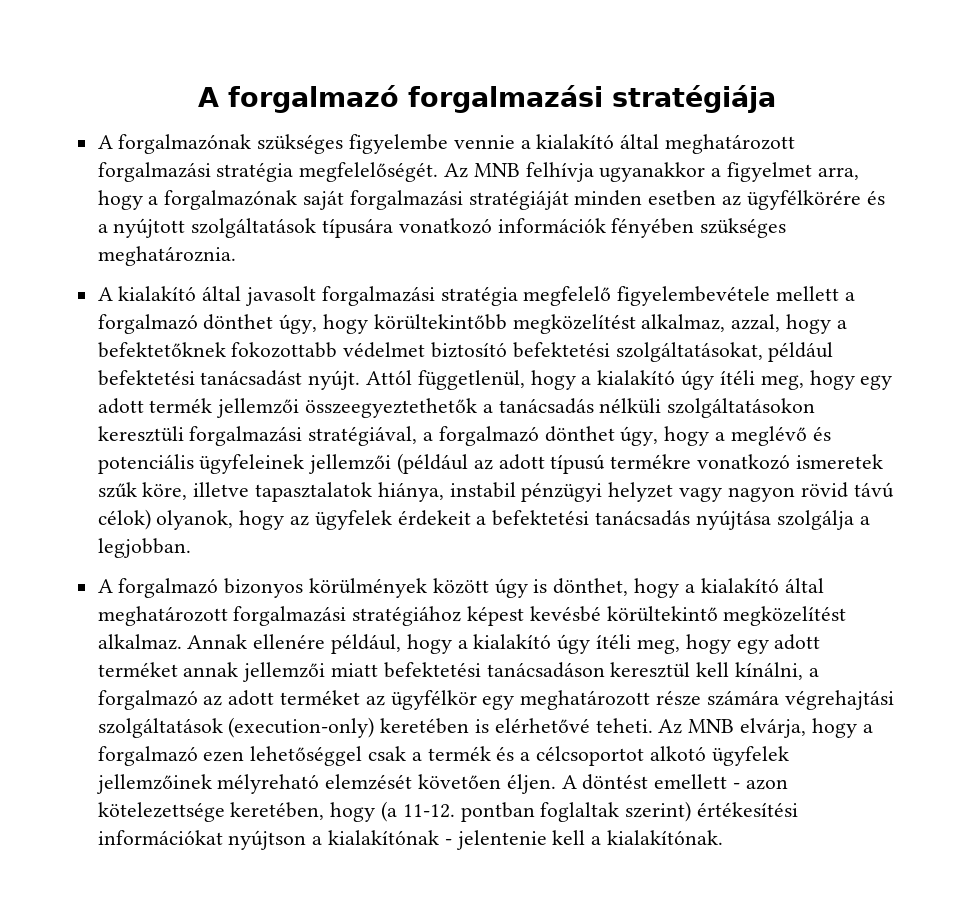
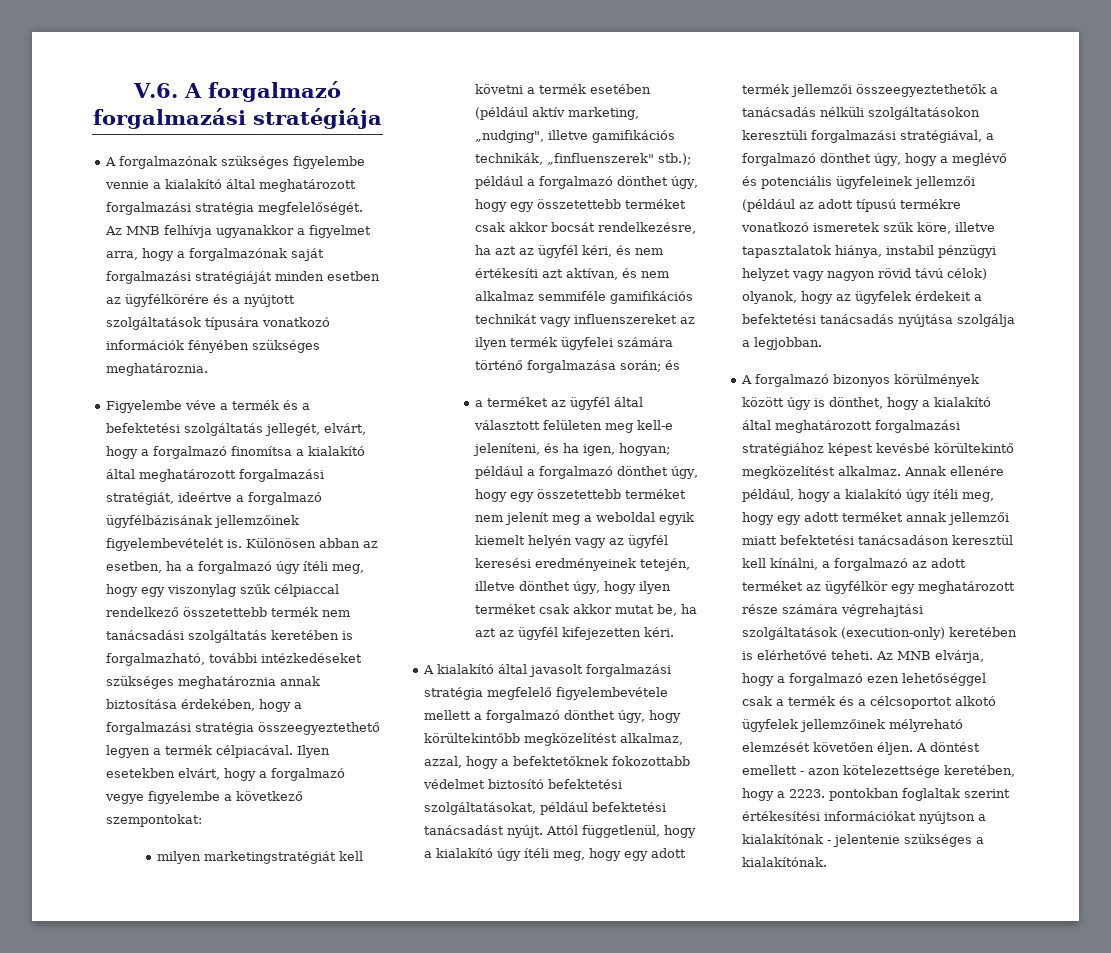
- A forgalmazó forgalmazási stratégiája
+ V.6. A forgalmazó forgalmazási stratégiája
+ Figyelembe véve a termék és a befektetési szolgáltatás jellegét, elvárt, hogy a forgalmazó finomítsa a kialakító által meghatározott forgalmazási stratégiát, ideértve a forgalmazó ügyfélbázisának jellemzőinek figyelembevételét is. Különösen abban az esetben, ha a forgalmazó úgy ítéli meg, hogy egy viszonylag szűk célpiaccal rendelkező összetettebb termék nem tanácsadási szolgáltatás keretében is forgalmazható, további intézkedéseket szükséges meghatároznia annak biztosítása érdekében, hogy a forgalmazási stratégia összeegyeztethető legyen a termék célpiacával. Ilyen esetekben elvárt, hogy a forgalmazó vegye figyelembe a következő szempontokat:
+ milyen marketingstratégiát kell követni a termék esetében (például aktív marketing, „nudging", illetve gamifikációs technikák, „finfluenszerek" stb.); például a forgalmazó dönthet úgy, hogy egy összetettebb terméket csak akkor bocsát rendelkezésre, ha azt az ügyfél kéri, és nem értékesíti azt aktívan, és nem alkalmaz semmiféle gamifikációs technikát vagy influenszereket az ilyen termék ügyfelei számára történő forgalmazása során; és
+ a terméket az ügyfél által választott felületen meg kell-e jeleníteni, és ha igen, hogyan; például a forgalmazó dönthet úgy, hogy egy összetettebb terméket nem jelenít meg a weboldal egyik kiemelt helyén vagy az ügyfél keresési eredményeinek tetején, illetve dönthet úgy, hogy ilyen terméket csak akkor mutat be, ha azt az ügyfél kifejezetten kéri.
- A döntést emellett - azon kötelezettsége keretében, hogy (a 11-12. pontban foglaltak szerint) értékesítési információkat nyújtson a kialakítónak - jelentenie kell a kialakítónak.
+ A döntést emellett - azon kötelezettsége keretében, hogy a 2223. pontokban foglaltak szerint értékesítési információkat nyújtson a kialakítónak - jelentenie szükséges a kialakítónak.

